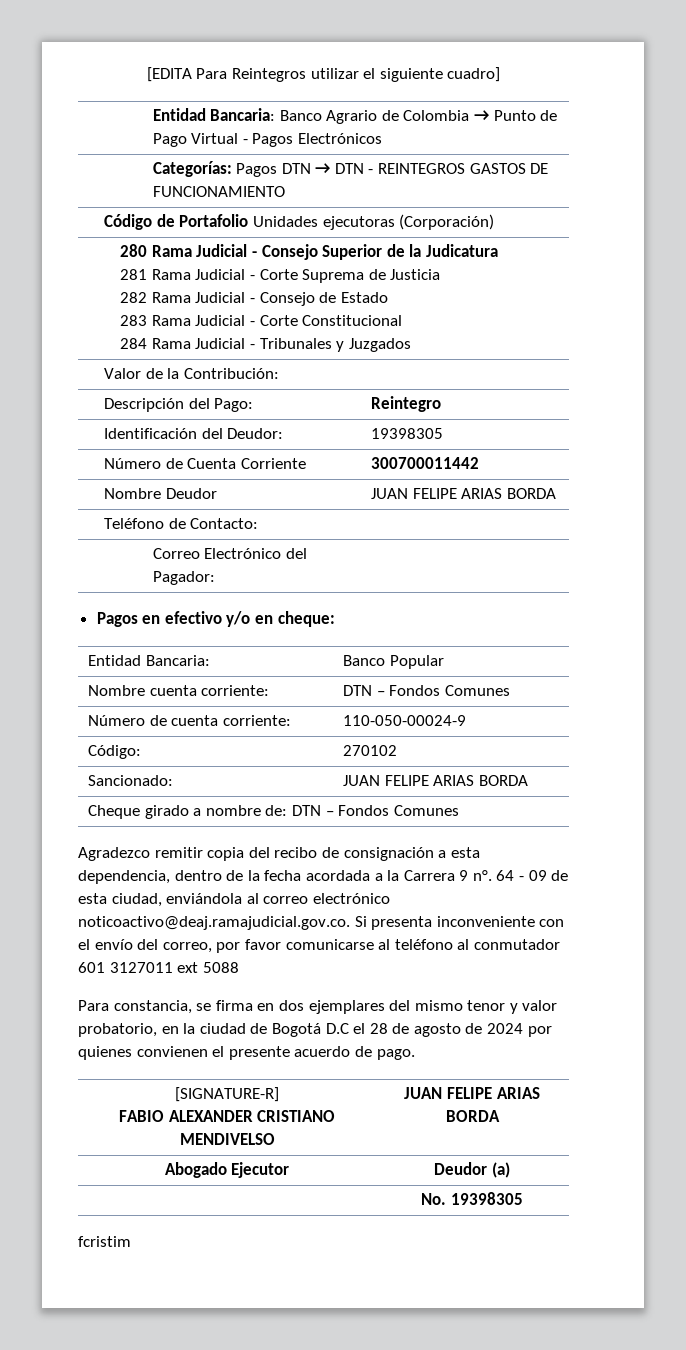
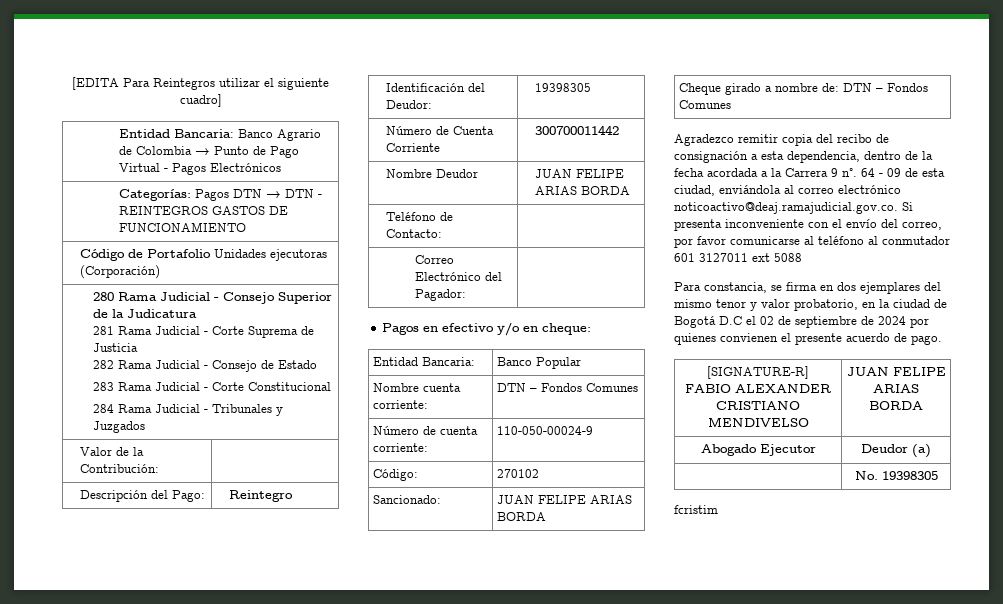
- Para constancia, se firma en dos ejemplares del mismo tenor y valor probatorio, en la ciudad de Bogotá D.C el 28 de agosto de 2024 por quienes convienen el presente acuerdo de pago.
+ Para constancia, se firma en dos ejemplares del mismo tenor y valor probatorio, en la ciudad de Bogotá D.C el 02 de septiembre de 2024 por quienes convienen el presente acuerdo de pago.

